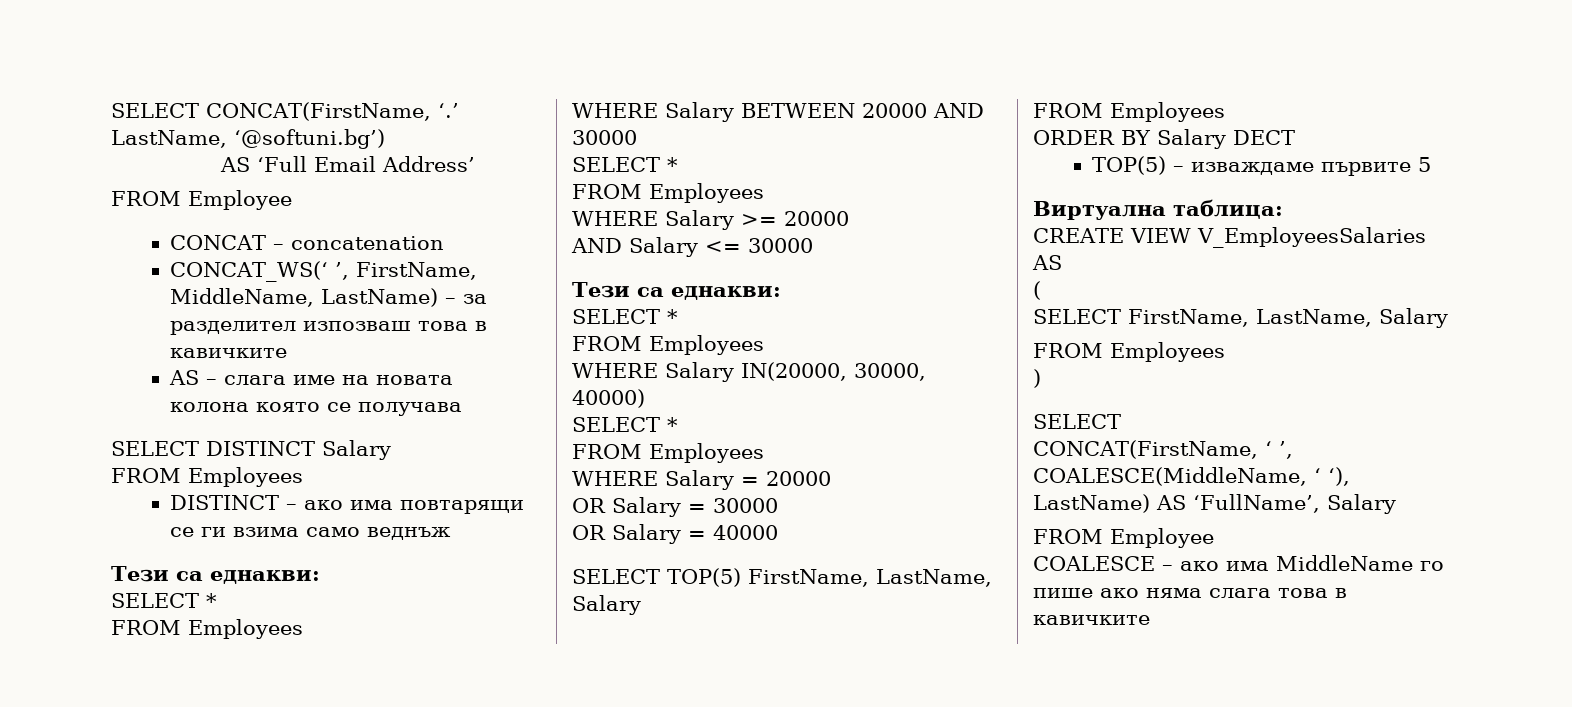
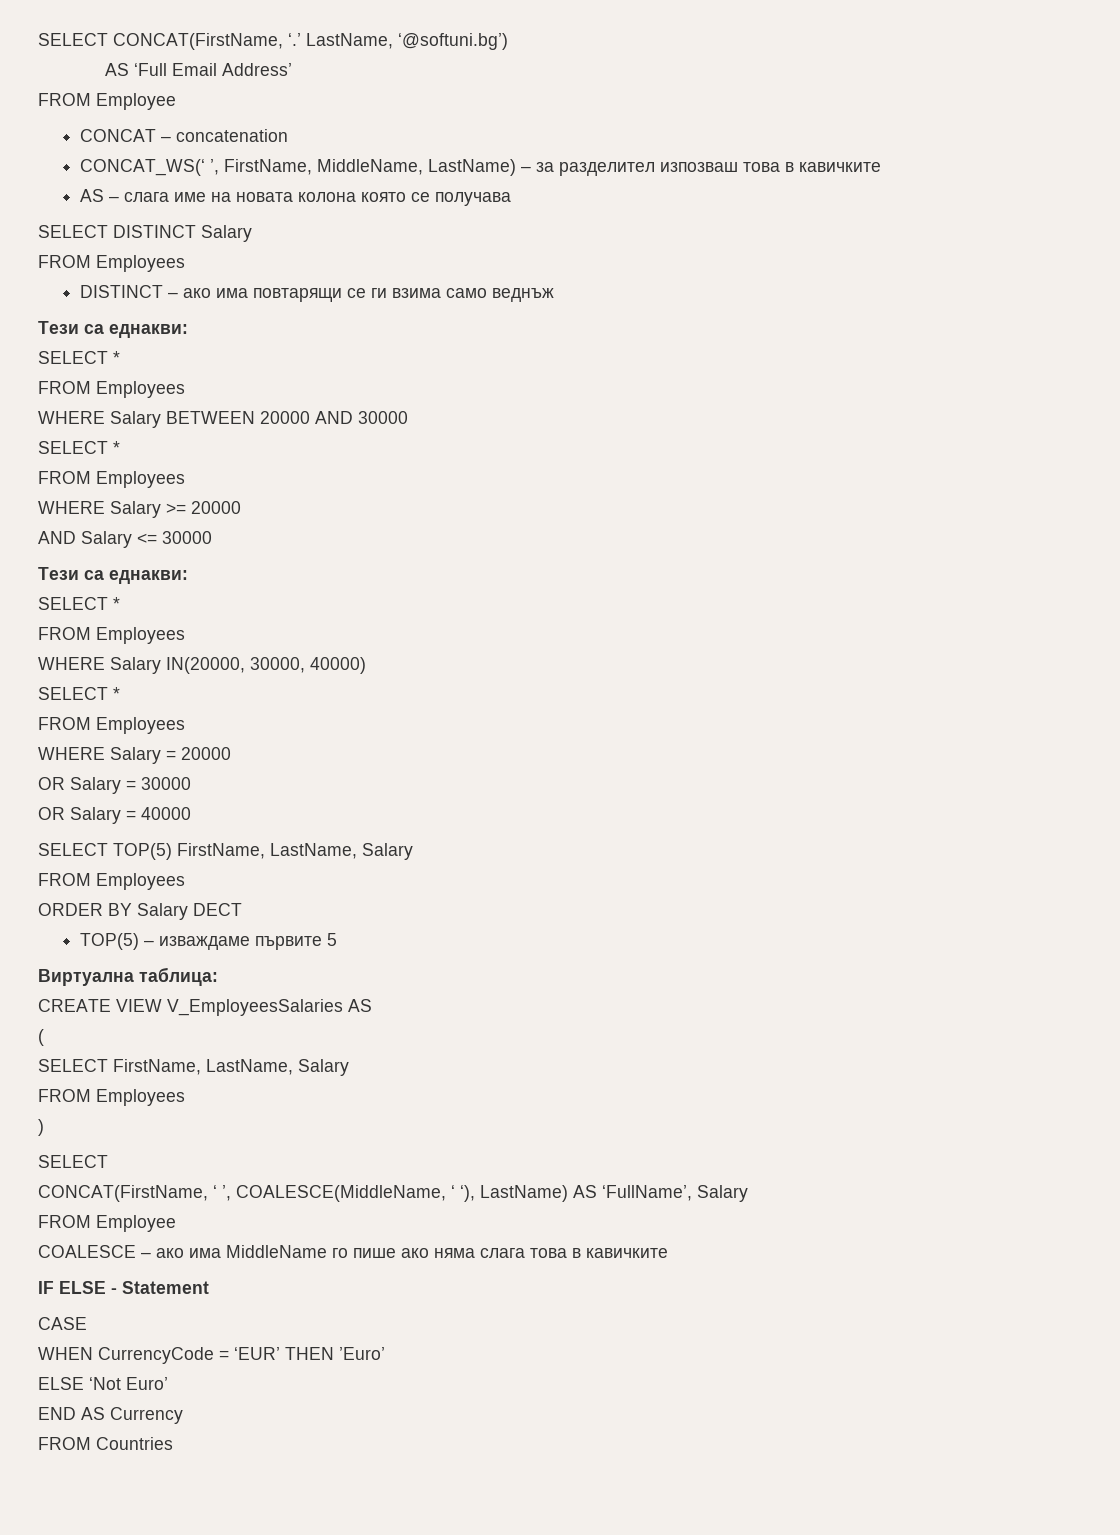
+ IF ELSE - Statement
+ CASE
+ WHEN CurrencyCode = ‘EUR’ THEN ’Euro’
+ ELSE ‘Not Euro’
+ END AS Currency
+ FROM Countries

